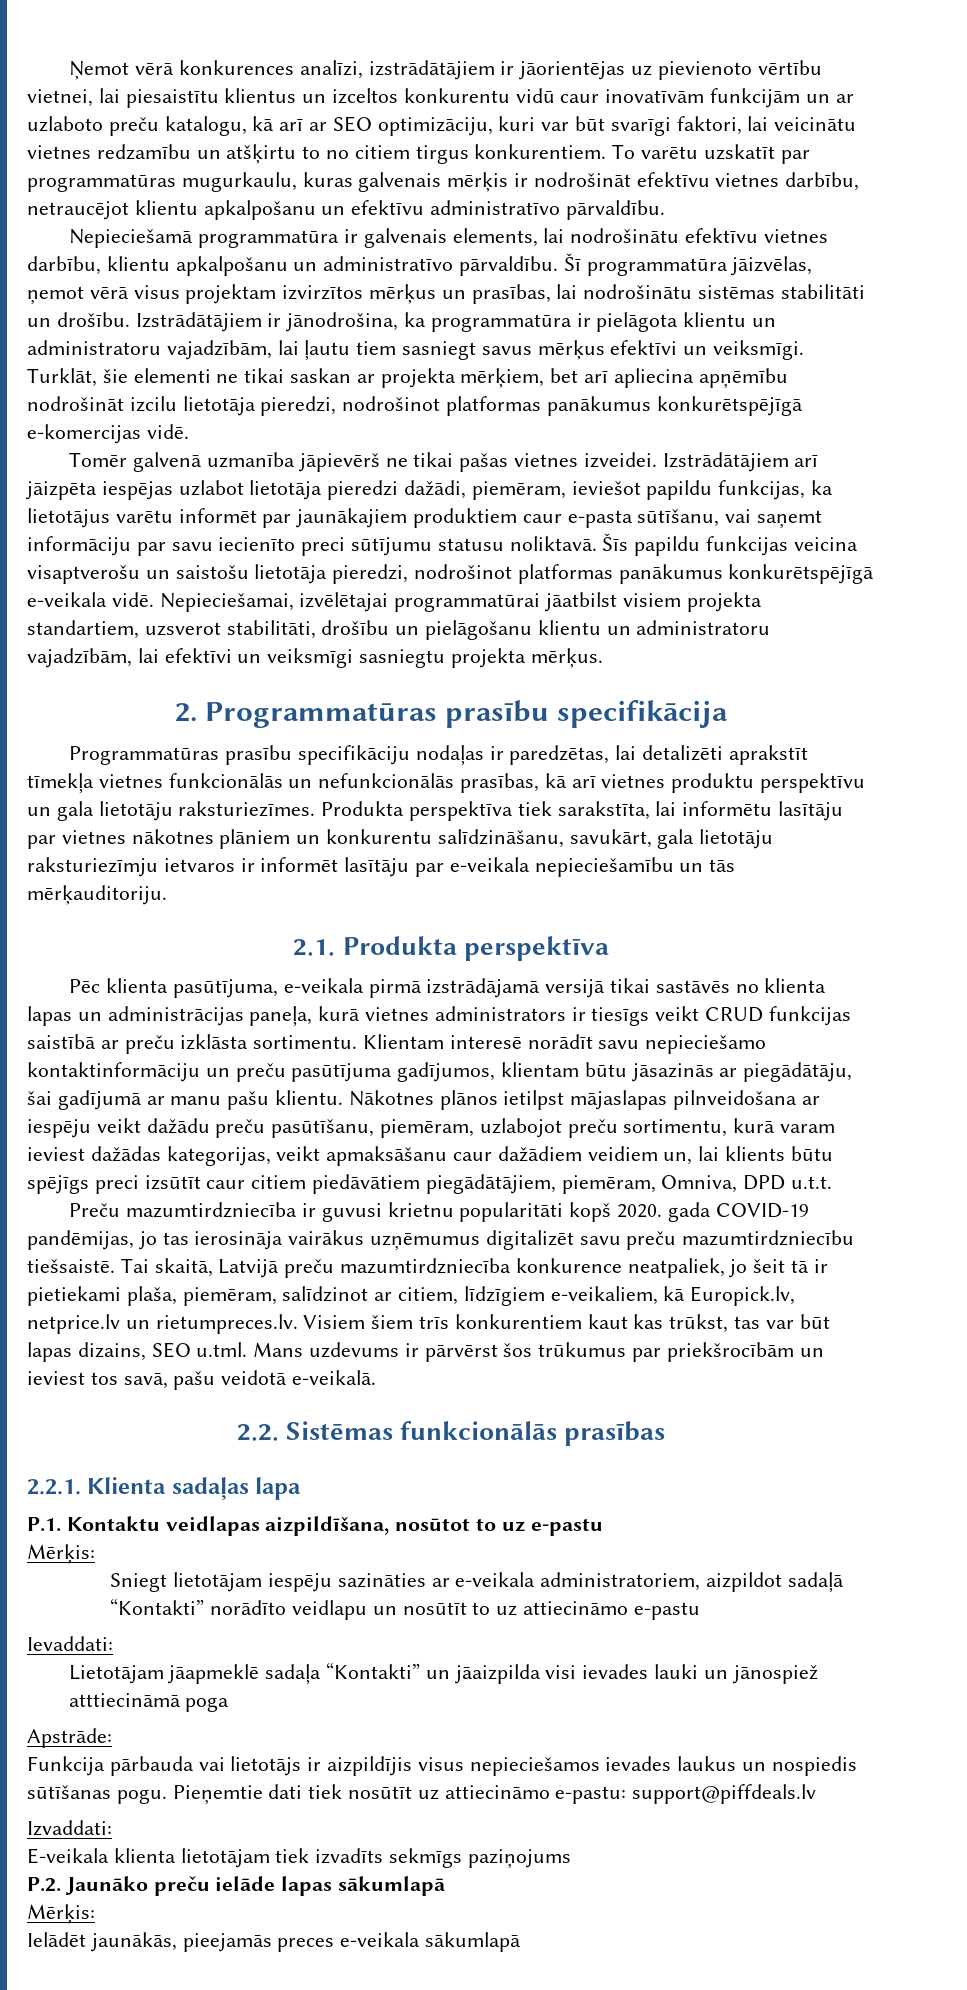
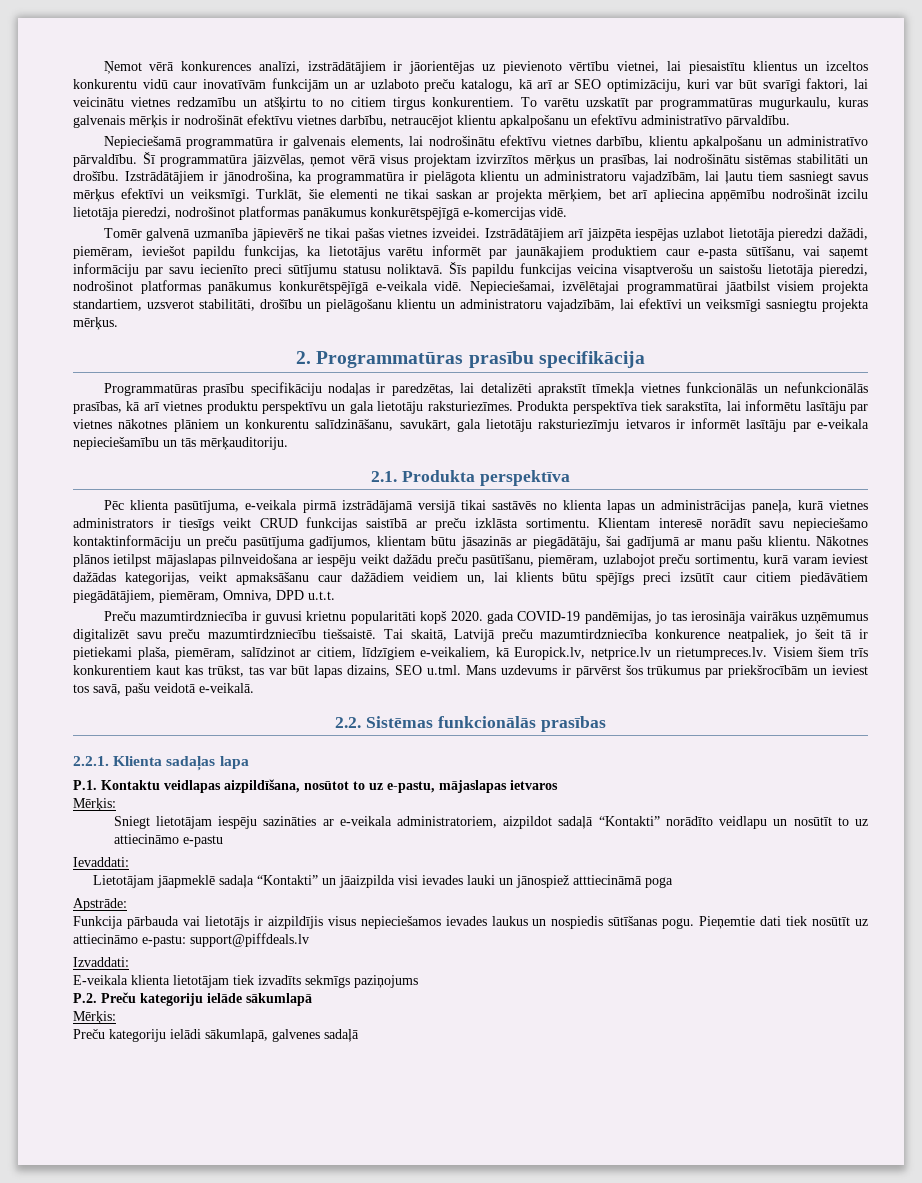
- P.1. Kontaktu veidlapas aizpildīšana, nosūtot to uz e-pastu
+ P.1. Kontaktu veidlapas aizpildīšana, nosūtot to uz e-pastu, mājaslapas ietvaros
- P.2. Jaunāko preču ielāde lapas sākumlapā
+ P.2. Preču kategoriju ielāde sākumlapā
  Mērķis:
- Ielādēt jaunākās, pieejamās preces e-veikala sākumlapā
+ Preču kategoriju ielādi sākumlapā, galvenes sadaļā

